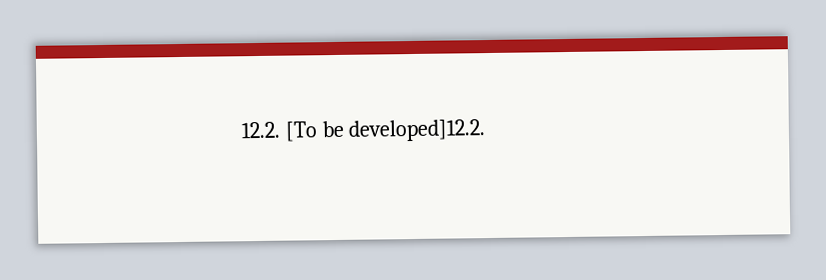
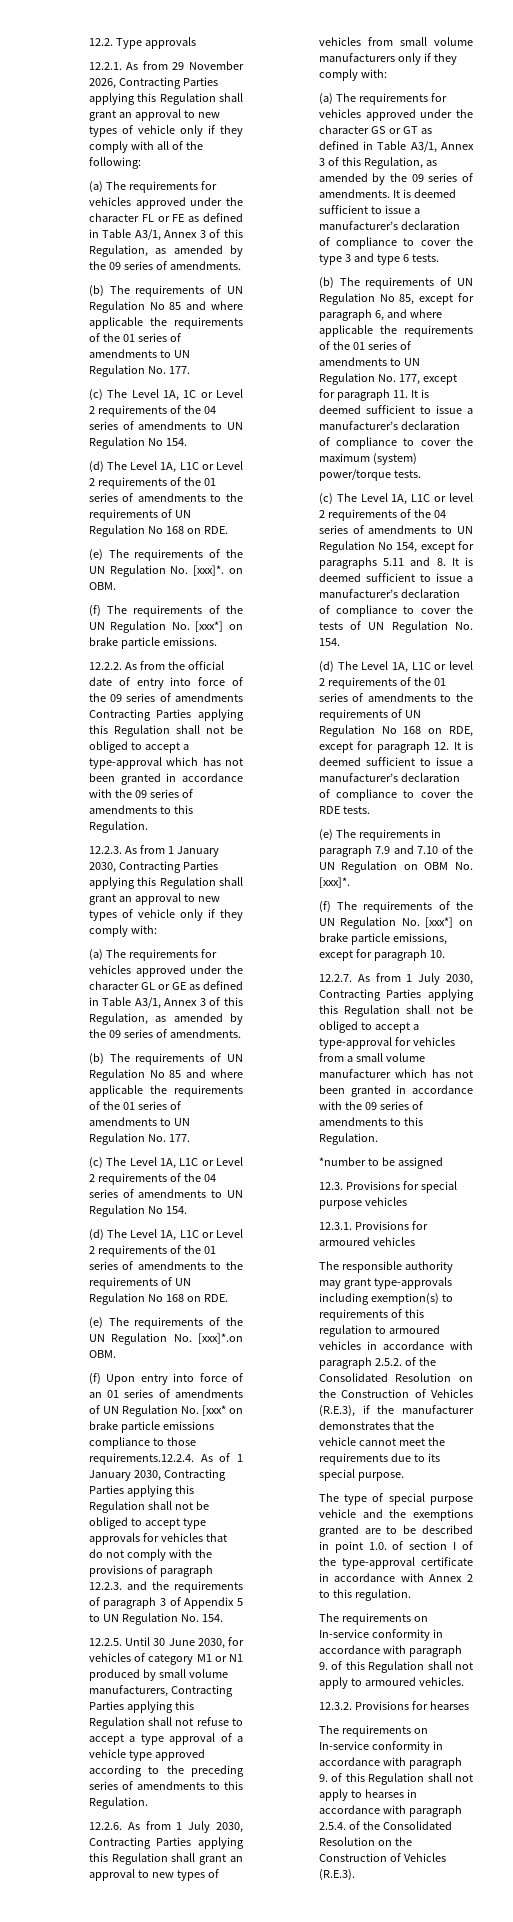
- 12.2. [To be developed]12.2.
+ 12.2. Type approvals
+ 12.2.1. As from 29 November 2026, Contracting Parties applying this Regulation shall grant an approval to new types of vehicle only if they comply with all of the following:
+ (a) The requirements for vehicles approved under the character FL or FE as defined in Table A3/1, Annex 3 of this Regulation, as amended by the 09 series of amendments.
+ (b) The requirements of UN Regulation No 85 and where applicable the requirements of the 01 series of amendments to UN Regulation No. 177.
+ (c) The Level 1A, 1C or Level 2 requirements of the 04 series of amendments to UN Regulation No 154.
+ (d) The Level 1A, L1C or Level 2 requirements of the 01 series of amendments to the requirements of UN Regulation No 168 on RDE.
+ (e) The requirements of the UN Regulation No. [xxx]*. on OBM.
+ (f) The requirements of the UN Regulation No. [xxx*] on brake particle emissions.
+ 12.2.2. As from the official date of entry into force of the 09 series of amendments Contracting Parties applying this Regulation shall not be obliged to accept a type-approval which has not been granted in accordance with the 09 series of amendments to this Regulation.
+ 12.2.3. As from 1 January 2030, Contracting Parties applying this Regulation shall grant an approval to new types of vehicle only if they comply with:
+ (a) The requirements for vehicles approved under the character GL or GE as defined in Table A3/1, Annex 3 of this Regulation, as amended by the 09 series of amendments.
+ (b) The requirements of UN Regulation No 85 and where applicable the requirements of the 01 series of amendments to UN Regulation No. 177.
+ (c) The Level 1A, L1C or Level 2 requirements of the 04 series of amendments to UN Regulation No 154.
+ (d) The Level 1A, L1C or Level 2 requirements of the 01 series of amendments to the requirements of UN Regulation No 168 on RDE.
+ (e) The requirements of the UN Regulation No. [xxx]*.on OBM.
+ (f) Upon entry into force of an 01 series of amendments of UN Regulation No. [xxx* on brake particle emissions compliance to those requirements.12.2.4. As of 1 January 2030, Contracting Parties applying this Regulation shall not be obliged to accept type approvals for vehicles that do not comply with the provisions of paragraph 12.2.3. and the requirements of paragraph 3 of Appendix 5 to UN Regulation No. 154.
+ 12.2.5. Until 30 June 2030, for vehicles of category M1 or N1 produced by small volume manufacturers, Contracting Parties applying this Regulation shall not refuse to accept a type approval of a vehicle type approved according to the preceding series of amendments to this Regulation.
+ 12.2.6. As from 1 July 2030, Contracting Parties applying this Regulation shall grant an approval to new types of vehicles from small volume manufacturers only if they comply with:
+ (a) The requirements for vehicles approved under the character GS or GT as defined in Table A3/1, Annex 3 of this Regulation, as amended by the 09 series of amendments. It is deemed sufficient to issue a manufacturer’s declaration of compliance to cover the type 3 and type 6 tests.
+ (b) The requirements of UN Regulation No 85, except for paragraph 6, and where applicable the requirements of the 01 series of amendments to UN Regulation No. 177, except for paragraph 11. It is deemed sufficient to issue a manufacturer’s declaration of compliance to cover the maximum (system) power/torque tests.
+ (c) The Level 1A, L1C or level 2 requirements of the 04 series of amendments to UN Regulation No 154, except for paragraphs 5.11 and 8. It is deemed sufficient to issue a manufacturer’s declaration of compliance to cover the tests of UN Regulation No. 154.
+ (d) The Level 1A, L1C or level 2 requirements of the 01 series of amendments to the requirements of UN Regulation No 168 on RDE, except for paragraph 12. It is deemed sufficient to issue a manufacturer’s declaration of compliance to cover the RDE tests.
+ (e) The requirements in paragraph 7.9 and 7.10 of the UN Regulation on OBM No. [xxx]*.
+ (f) The requirements of the UN Regulation No. [xxx*] on brake particle emissions, except for paragraph 10.
+ 12.2.7. As from 1 July 2030, Contracting Parties applying this Regulation shall not be obliged to accept a type-approval for vehicles from a small volume manufacturer which has not been granted in accordance with the 09 series of amendments to this Regulation.
+ *number to be assigned
+ 12.3. Provisions for special purpose vehicles
+ 12.3.1. Provisions for armoured vehicles
+ The responsible authority may grant type-approvals including exemption(s) to requirements of this regulation to armoured vehicles in accordance with paragraph 2.5.2. of the Consolidated Resolution on the Construction of Vehicles (R.E.3), if the manufacturer demonstrates that the vehicle cannot meet the requirements due to its special purpose.
+ The type of special purpose vehicle and the exemptions granted are to be described in point 1.0. of section I of the type-approval certificate in accordance with Annex 2 to this regulation.
+ The requirements on In-service conformity in accordance with paragraph 9. of this Regulation shall not apply to armoured vehicles.
+ 12.3.2. Provisions for hearses
+ The requirements on In-service conformity in accordance with paragraph 9. of this Regulation shall not apply to hearses in accordance with paragraph 2.5.4. of the Consolidated Resolution on the Construction of Vehicles (R.E.3).

